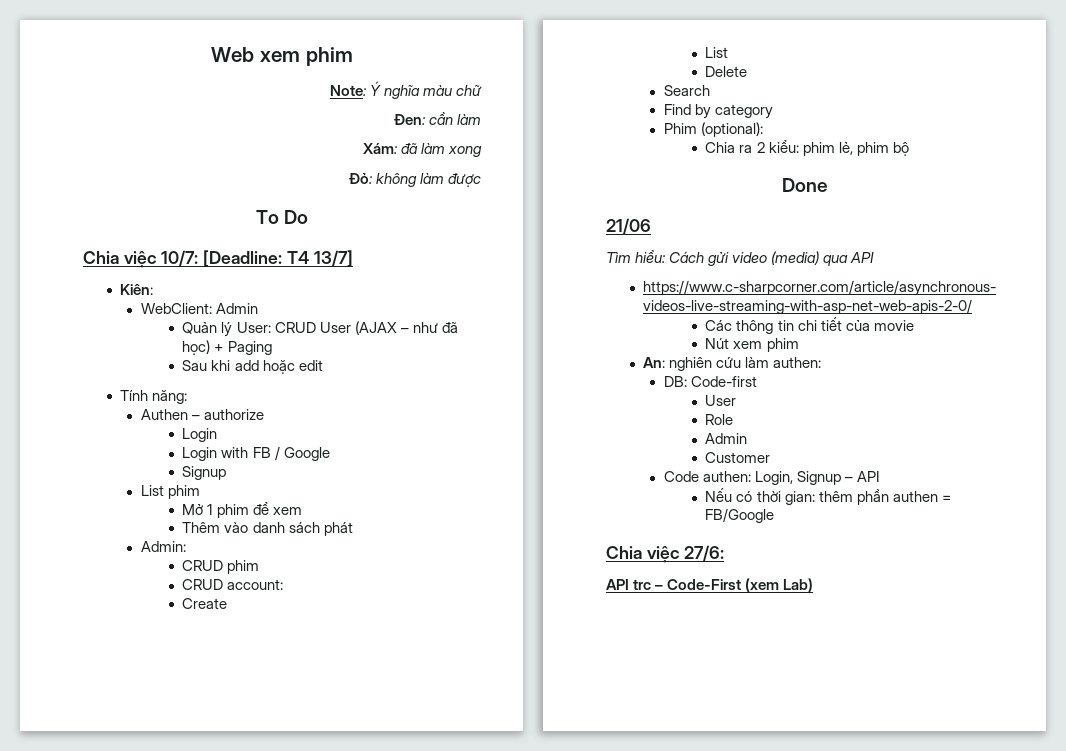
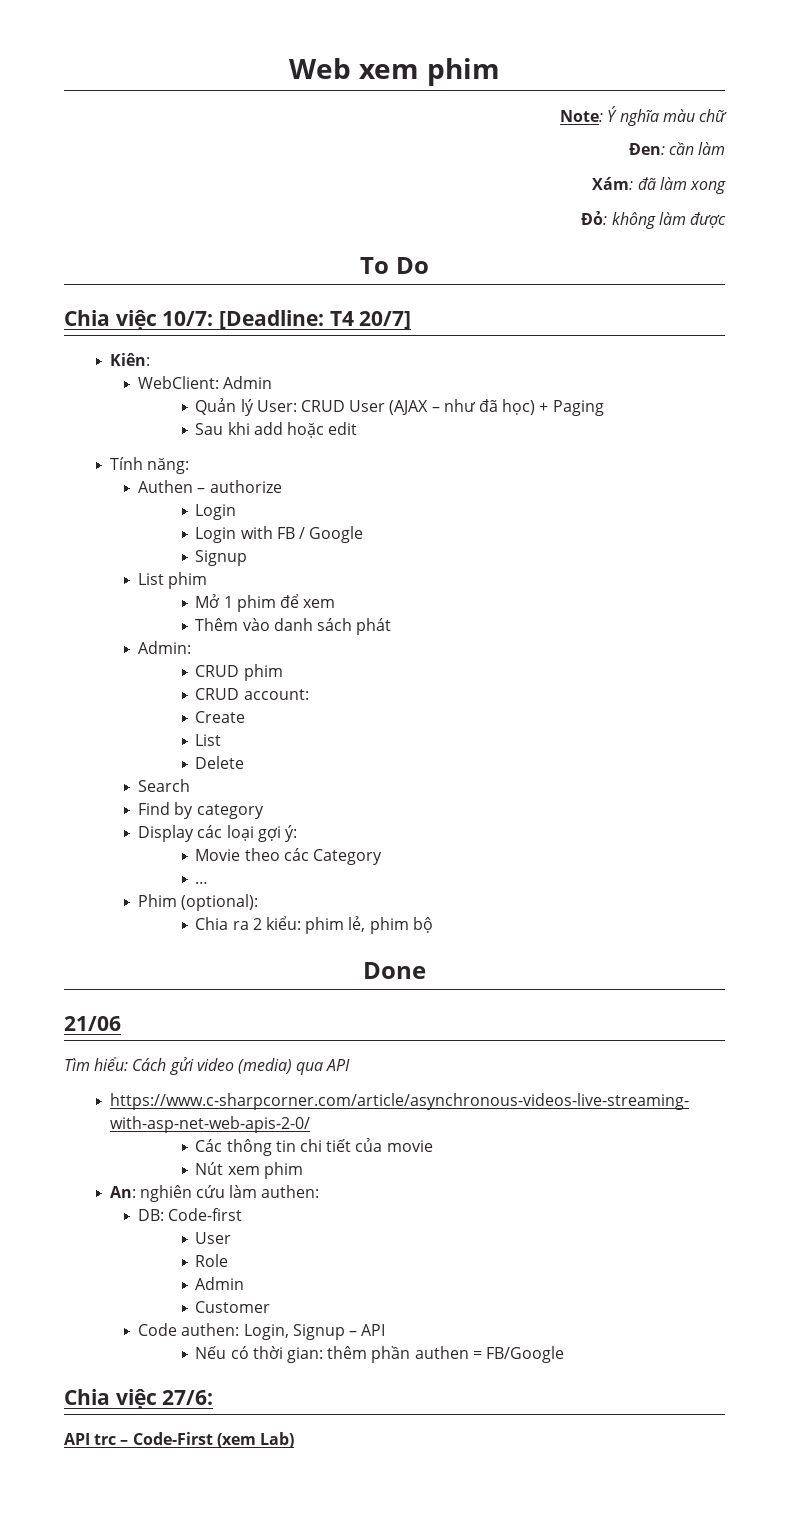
- Chia việc 10/7: [Deadline: T4 13/7]
+ Chia việc 10/7: [Deadline: T4 20/7]
+ Display các loại gợi ý:
+ Movie theo các Category
+ …

